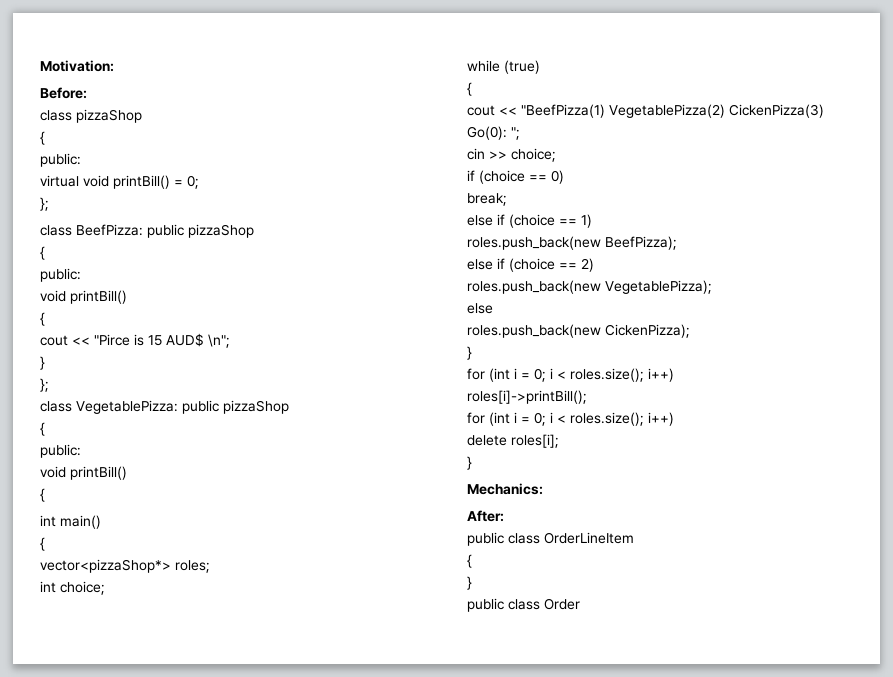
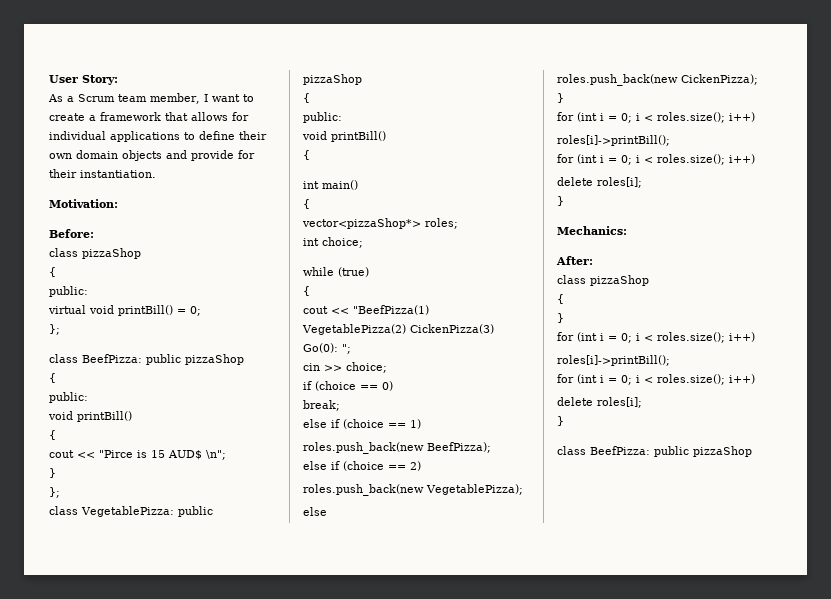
+ User Story:
+ As a Scrum team member, I want to create a framework that allows for individual applications to define their own domain objects and provide for their instantiation.
  After:
- public class OrderLineItem
+ class pizzaShop
  {
  }
- public class Order
+ for (int i = 0; i < roles.size(); i++)
+ roles[i]->printBill();
+ for (int i = 0; i < roles.size(); i++)
+ delete roles[i];
+ }
+ class BeefPizza: public pizzaShop

